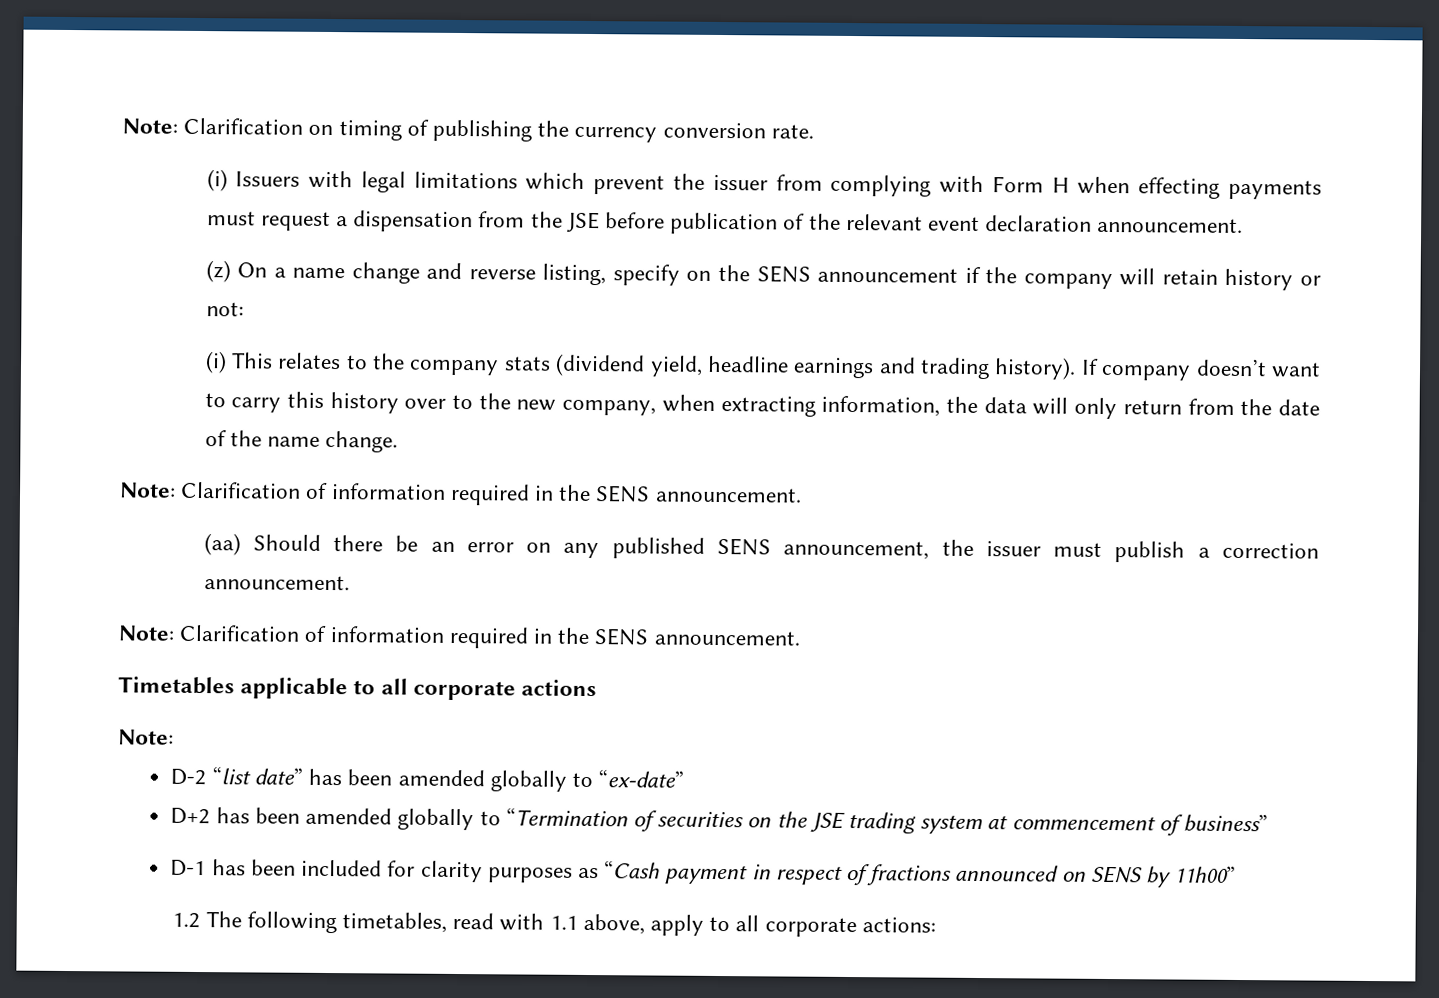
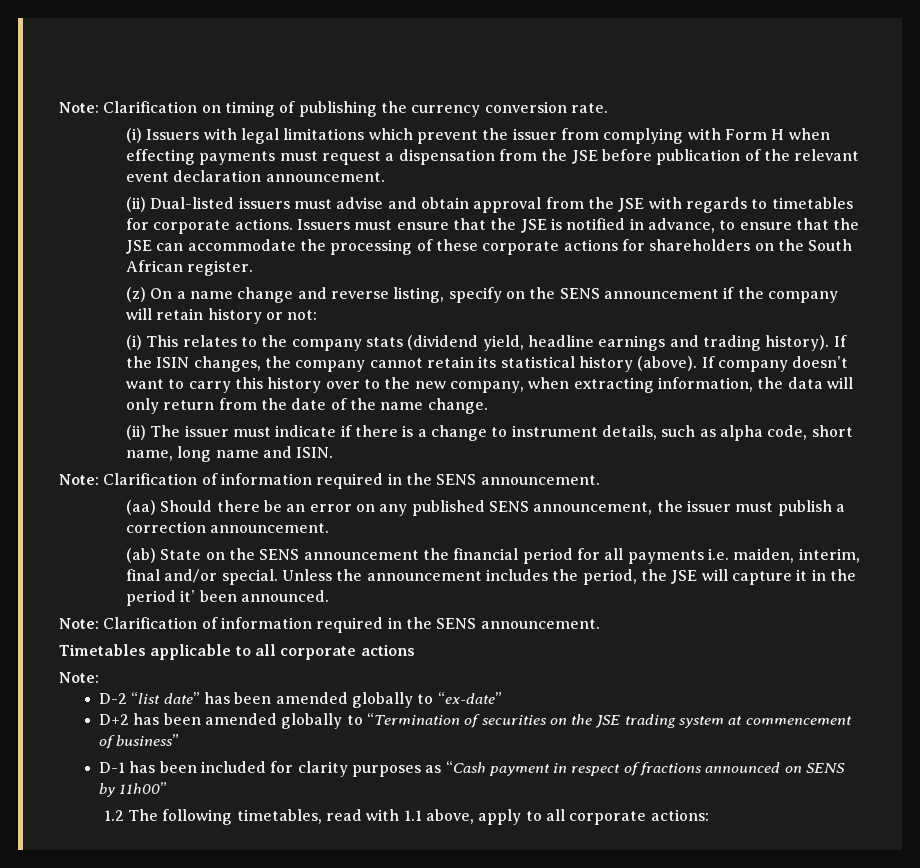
+ (ii) Dual-listed issuers must advise and obtain approval from the JSE with regards to timetables for corporate actions. Issuers must ensure that the JSE is notified in advance, to ensure that the JSE can accommodate the processing of these corporate actions for shareholders on the South African register.
- If company doesn’t want to carry this history over to the new company, when extracting information, the data will only return from the date of the name change.
+ If the ISIN changes, the company cannot retain its statistical history (above). If company doesn’t want to carry this history over to the new company, when extracting information, the data will only return from the date of the name change.
+ (ii) The issuer must indicate if there is a change to instrument details, such as alpha code, short name, long name and ISIN.
+ (ab) State on the SENS announcement the financial period for all payments i.e. maiden, interim, final and/or special. Unless the announcement includes the period, the JSE will capture it in the period it’ been announced.

